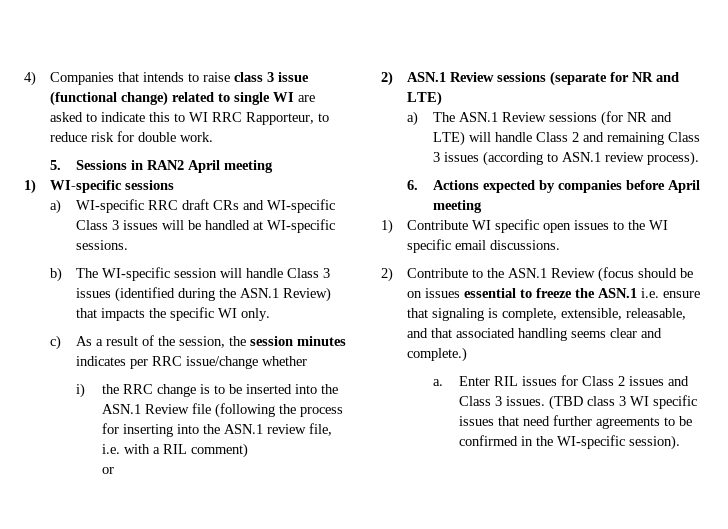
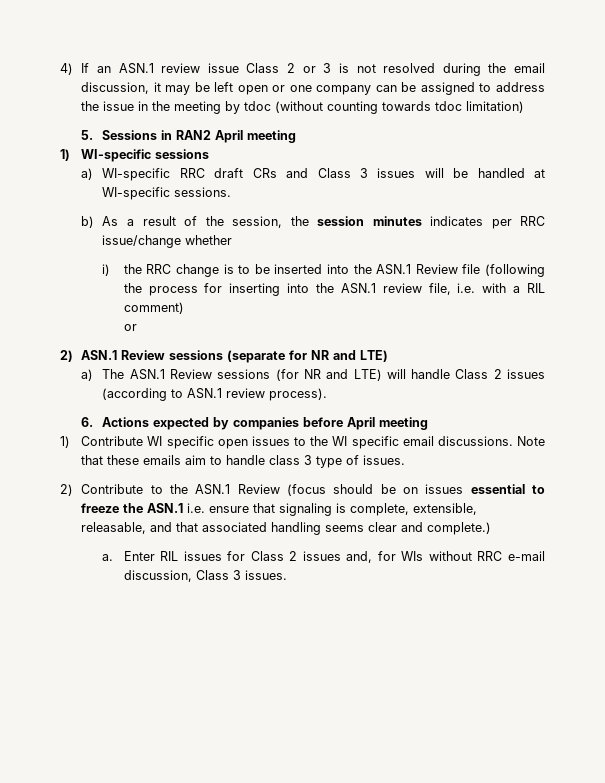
- 4) Companies that intends to raise class 3 issue (functional change) related to single WI are asked to indicate this to WI RRC Rapporteur, to reduce risk for double work.
+ 4) If an ASN.1 review issue Class 2 or 3 is not resolved during the email discussion, it may be left open or one company can be assigned to address the issue in the meeting by tdoc (without counting towards tdoc limitation)
- a) WI-specific RRC draft CRs and WI-specific Class 3 issues will be handled at WI-specific sessions.
+ a) WI-specific RRC draft CRs and Class 3 issues will be handled at WI-specific sessions.
- b) The WI-specific session will handle Class 3 issues (identified during the ASN.1 Review) that impacts the specific WI only.
- c) As a result of the session, the session minutes indicates per RRC issue/change whether
+ b) As a result of the session, the session minutes indicates per RRC issue/change whether
- a) The ASN.1 Review sessions (for NR and LTE) will handle Class 2 and remaining Class 3 issues (according to ASN.1 review process).
+ a) The ASN.1 Review sessions (for NR and LTE) will handle Class 2 issues (according to ASN.1 review process).
+ Note that these emails aim to handle class 3 type of issues.
- Enter RIL issues for Class 2 issues and Class 3 issues. (TBD class 3 WI specific issues that need further agreements to be confirmed in the WI-specific session).
+ Enter RIL issues for Class 2 issues and, for WIs without RRC e-mail discussion, Class 3 issues.

